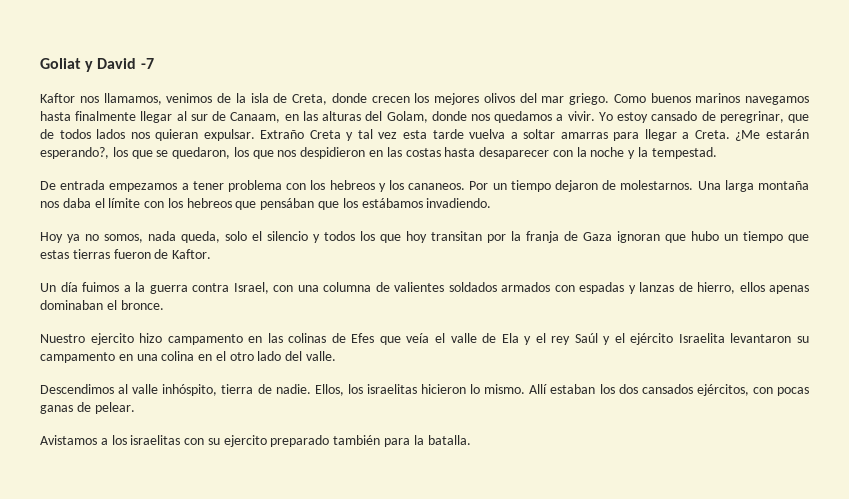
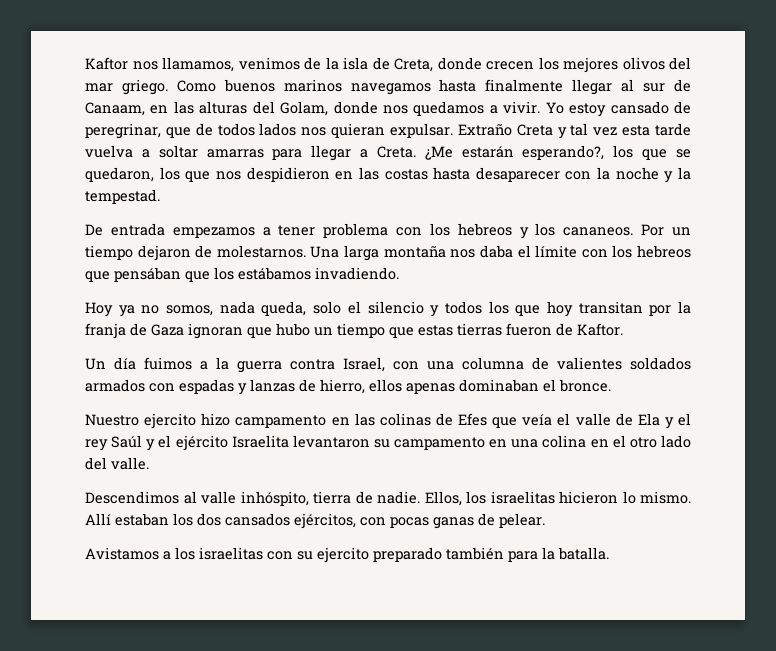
- Goliat y David -7

